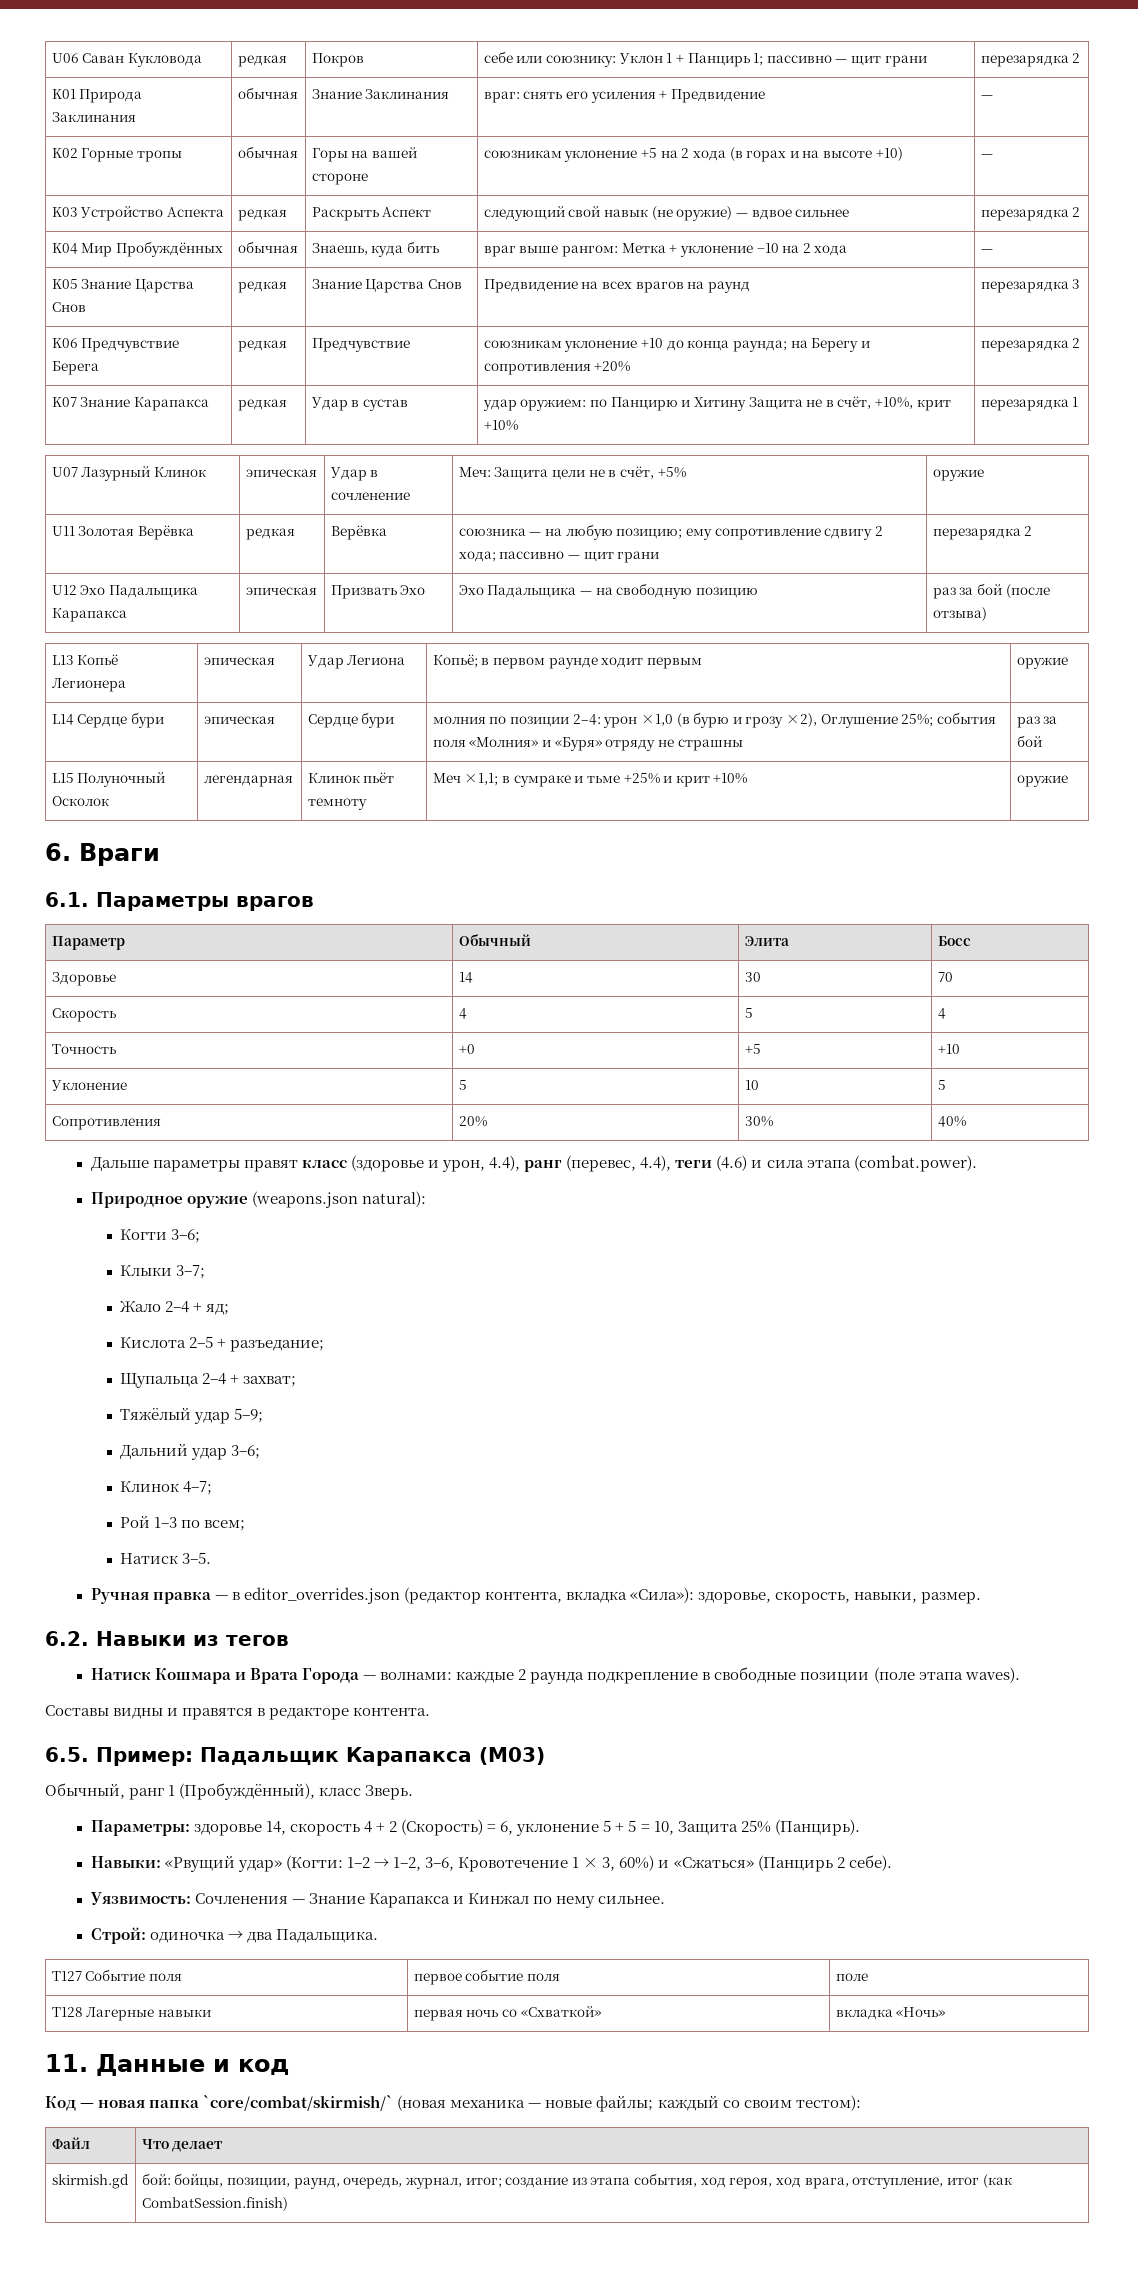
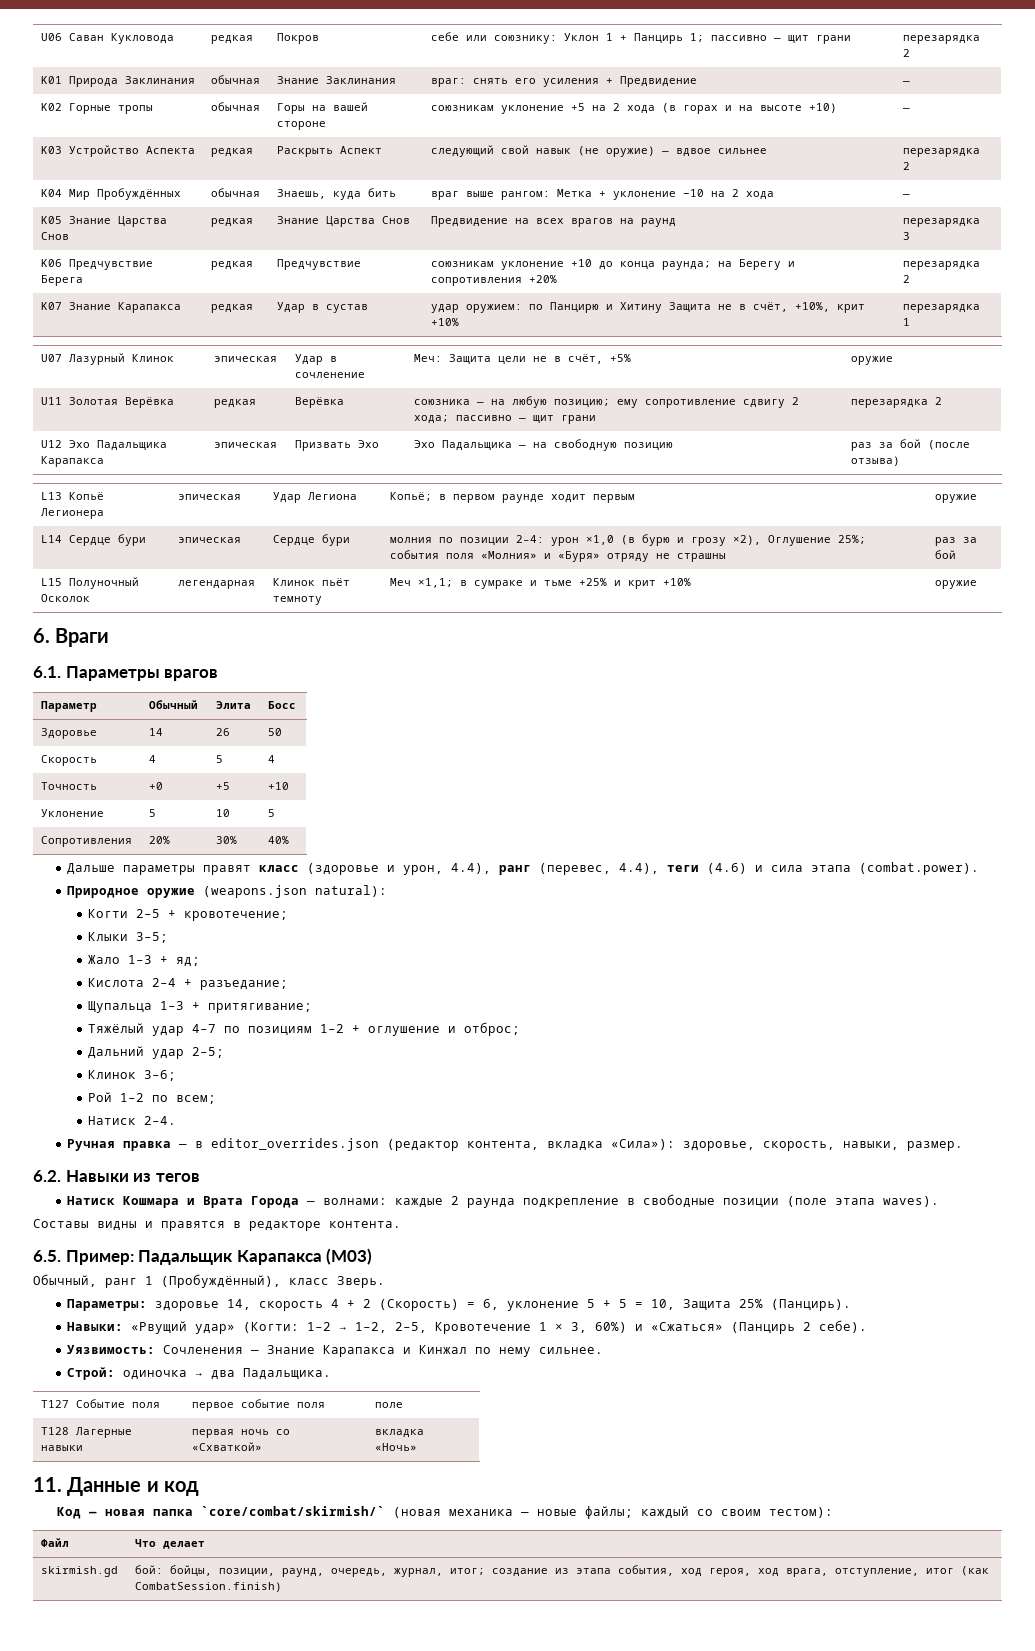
- Здоровье | 14 | 30 | 70
+ Здоровье | 14 | 26 | 50
- Когти 3–6;
+ Когти 2–5 + кровотечение;
- Клыки 3–7;
+ Клыки 3–5;
- Жало 2–4 + яд;
+ Жало 1–3 + яд;
- Кислота 2–5 + разъедание;
+ Кислота 2–4 + разъедание;
- Щупальца 2–4 + захват;
+ Щупальца 1–3 + притягивание;
- Тяжёлый удар 5–9;
+ Тяжёлый удар 4–7 по позициям 1–2 + оглушение и отброс;
- Дальний удар 3–6;
- Клинок 4–7;
+ Дальний удар 2–5;
+ Клинок 3–6;
- Рой 1–3 по всем;
+ Рой 1–2 по всем;
- Натиск 3–5.
+ Натиск 2–4.
- Навыки: «Рвущий удар» (Когти: 1–2 → 1–2, 3–6, Кровотечение 1 × 3, 60%) и «Сжаться» (Панцирь 2 себе).
+ Навыки: «Рвущий удар» (Когти: 1–2 → 1–2, 2–5, Кровотечение 1 × 3, 60%) и «Сжаться» (Панцирь 2 себе).

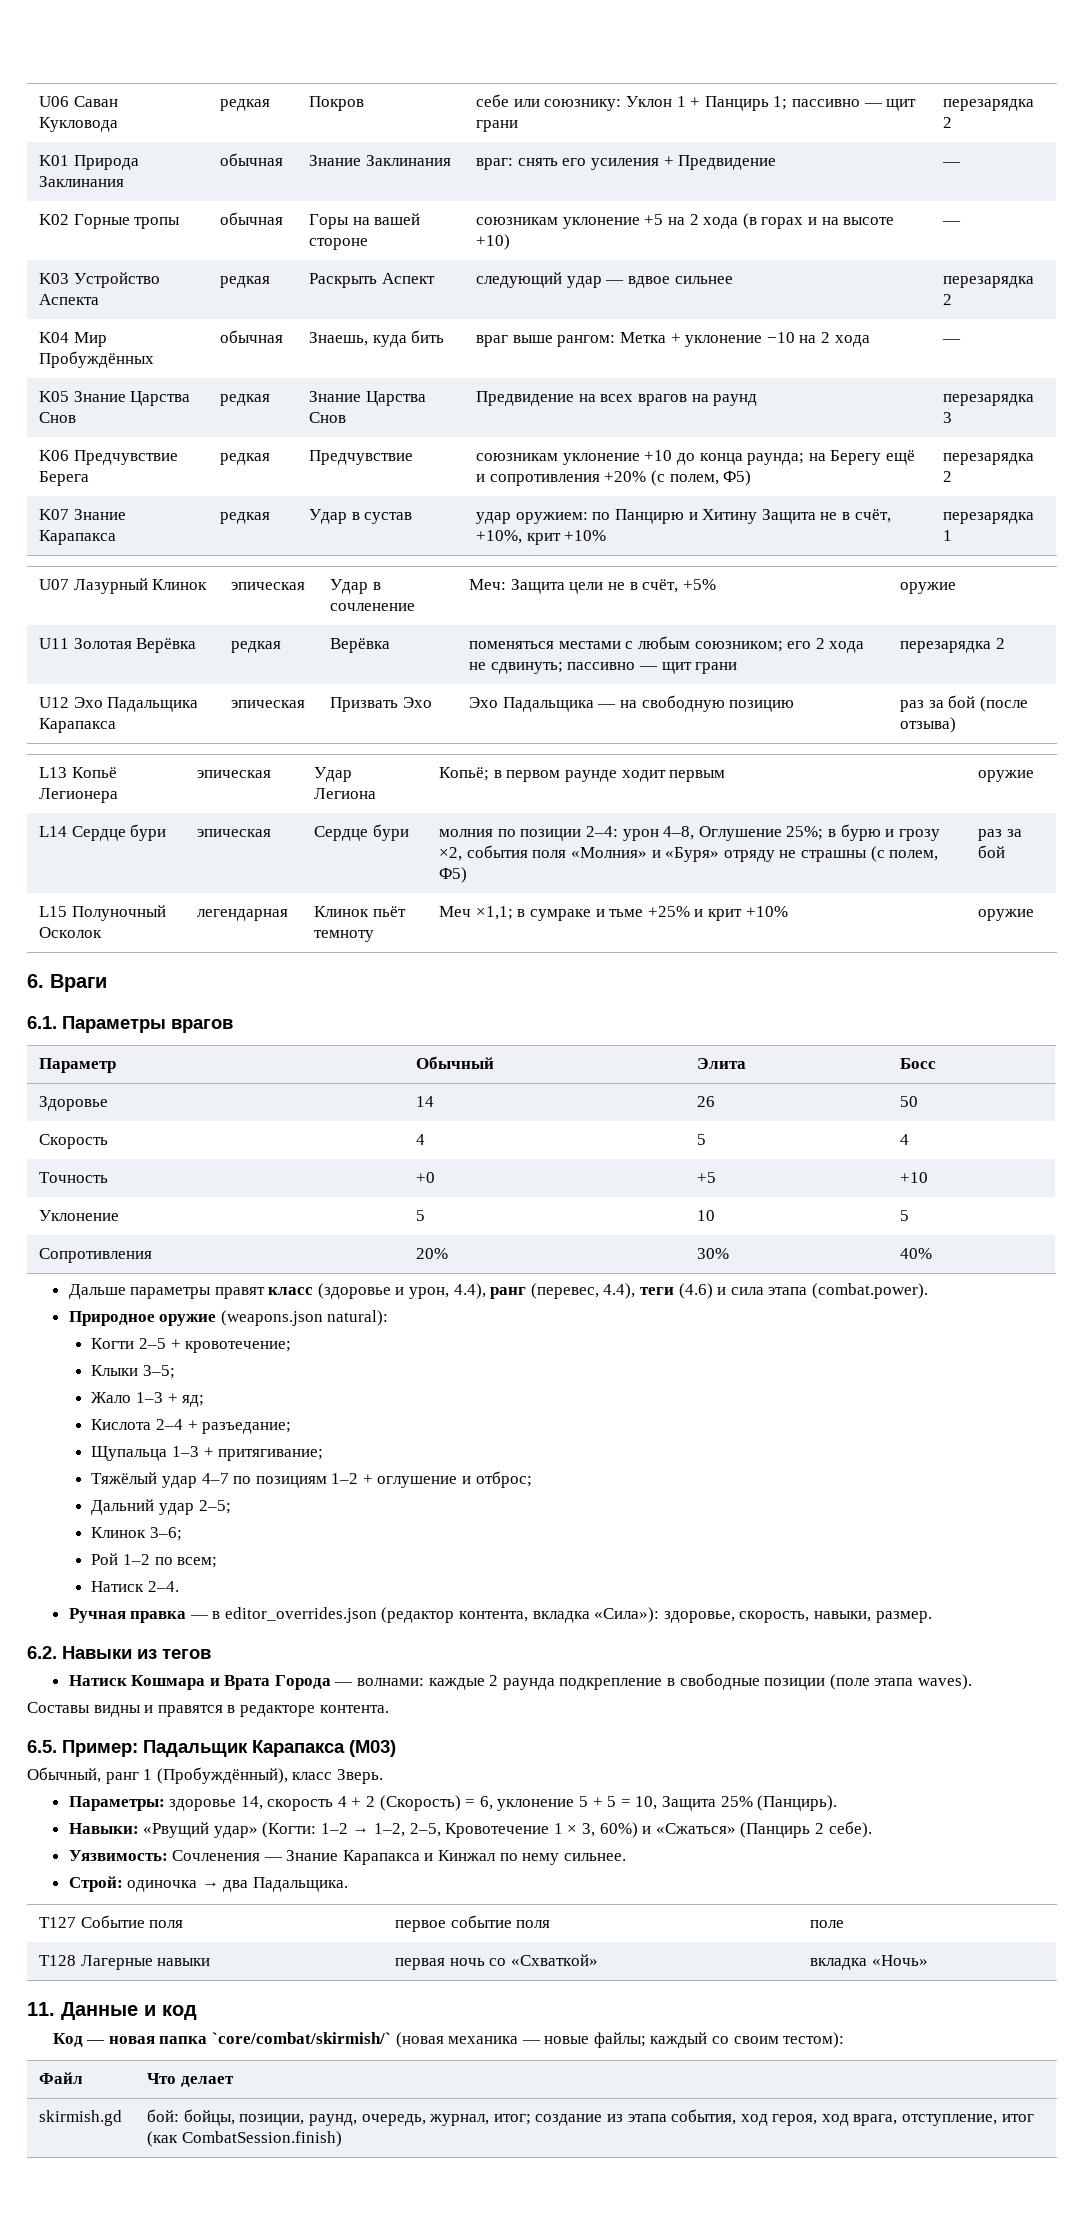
- K03 Устройство Аспекта | редкая | Раскрыть Аспект | следующий свой навык (не оружие) — вдвое сильнее | перезарядка 2
+ K03 Устройство Аспекта | редкая | Раскрыть Аспект | следующий удар — вдвое сильнее | перезарядка 2
- K06 Предчувствие Берега | редкая | Предчувствие | союзникам уклонение +10 до конца раунда; на Берегу и сопротивления +20% | перезарядка 2
+ K06 Предчувствие Берега | редкая | Предчувствие | союзникам уклонение +10 до конца раунда; на Берегу ещё и сопротивления +20% (с полем, Ф5) | перезарядка 2
- U11 Золотая Верёвка | редкая | Верёвка | союзника — на любую позицию; ему сопротивление сдвигу 2 хода; пассивно — щит грани | перезарядка 2
+ U11 Золотая Верёвка | редкая | Верёвка | поменяться местами с любым союзником; его 2 хода не сдвинуть; пассивно — щит грани | перезарядка 2
- L14 Сердце бури | эпическая | Сердце бури | молния по позиции 2–4: урон ×1,0 (в бурю и грозу ×2), Оглушение 25%; события поля «Молния» и «Буря» отряду не страшны | раз за бой
+ L14 Сердце бури | эпическая | Сердце бури | молния по позиции 2–4: урон 4–8, Оглушение 25%; в бурю и грозу ×2, события поля «Молния» и «Буря» отряду не страшны (с полем, Ф5) | раз за бой

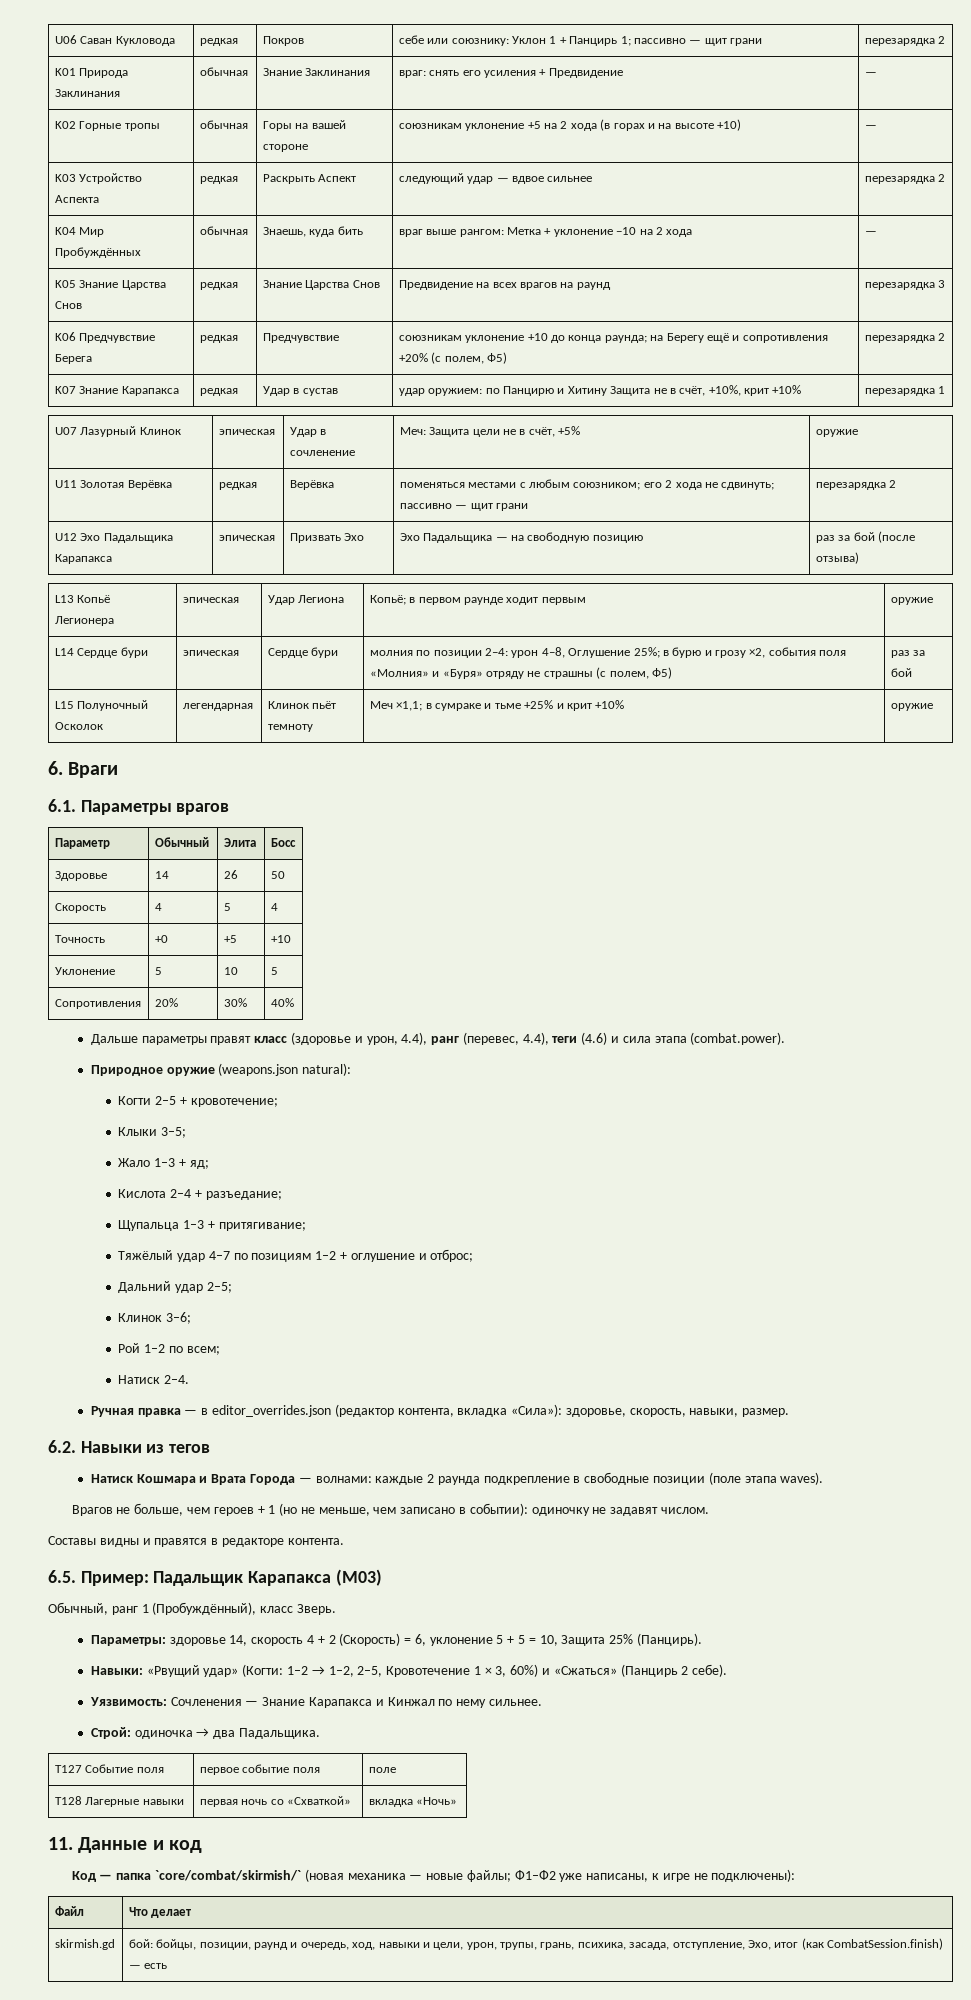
+ Врагов не больше, чем героев + 1 (но не меньше, чем записано в событии): одиночку не задавят числом.
- Код — новая папка `core/combat/skirmish/` (новая механика — новые файлы; каждый со своим тестом):
+ Код — папка `core/combat/skirmish/` (новая механика — новые файлы; Ф1–Ф2 уже написаны, к игре не подключены):
- skirmish.gd | бой: бойцы, позиции, раунд, очередь, журнал, итог; создание из этапа события, ход героя, ход врага, отступление, итог (как CombatSession.finish)
+ skirmish.gd | бой: бойцы, позиции, раунд и очередь, ход, навыки и цели, урон, трупы, грань, психика, засада, отступление, Эхо, итог (как CombatSession.finish) — есть

